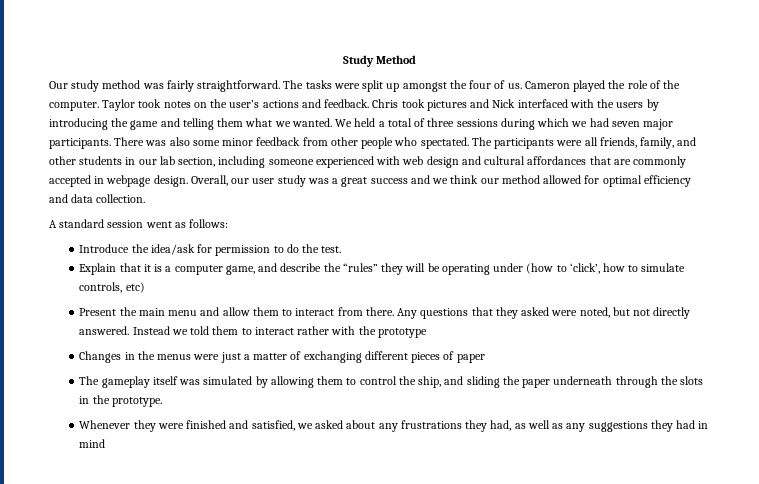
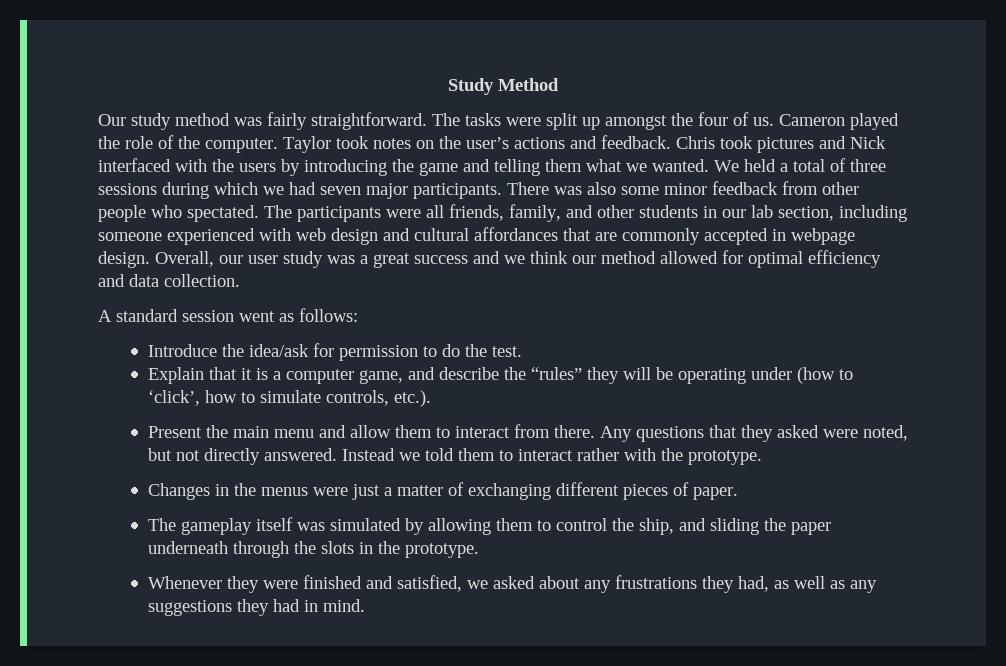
- Explain that it is a computer game, and describe the “rules” they will be operating under (how to ‘click’, how to simulate controls, etc)
+ Explain that it is a computer game, and describe the “rules” they will be operating under (how to ‘click’, how to simulate controls, etc.).
- Instead we told them to interact rather with the prototype
+ Instead we told them to interact rather with the prototype.
- Changes in the menus were just a matter of exchanging different pieces of paper
+ Changes in the menus were just a matter of exchanging different pieces of paper.
- Whenever they were finished and satisfied, we asked about any frustrations they had, as well as any suggestions they had in mind
+ Whenever they were finished and satisfied, we asked about any frustrations they had, as well as any suggestions they had in mind.

